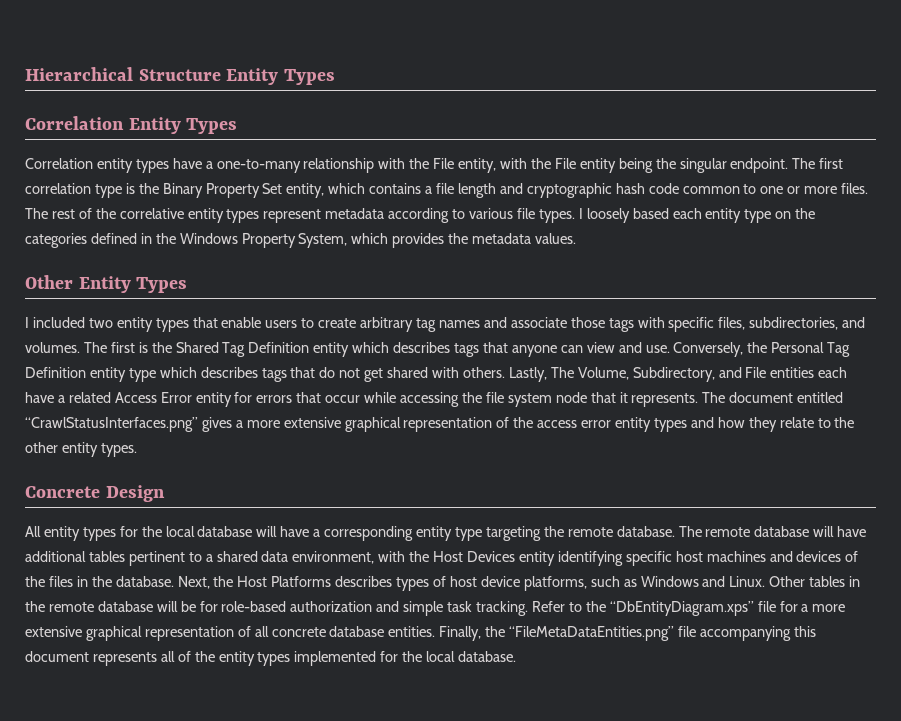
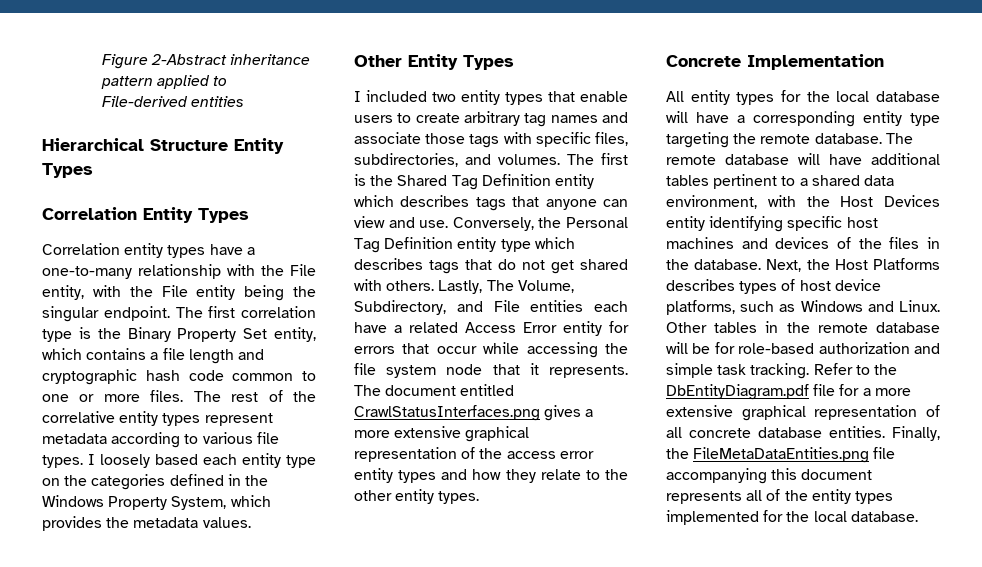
+ Figure 2-Abstract inheritance pattern applied to File-derived entities
- The document entitled “CrawlStatusInterfaces.png” gives a more extensive graphical representation of the access error entity types and how they relate to the other entity types.
+ The document entitled CrawlStatusInterfaces.png gives a more extensive graphical representation of the access error entity types and how they relate to the other entity types.
- Concrete Design
+ Concrete Implementation
- Refer to the “DbEntityDiagram.xps” file for a more extensive graphical representation of all concrete database entities.
+ Refer to the DbEntityDiagram.pdf file for a more extensive graphical representation of all concrete database entities.
- Finally, the “FileMetaDataEntities.png” file accompanying this document represents all of the entity types implemented for the local database.
+ Finally, the FileMetaDataEntities.png file accompanying this document represents all of the entity types implemented for the local database.

